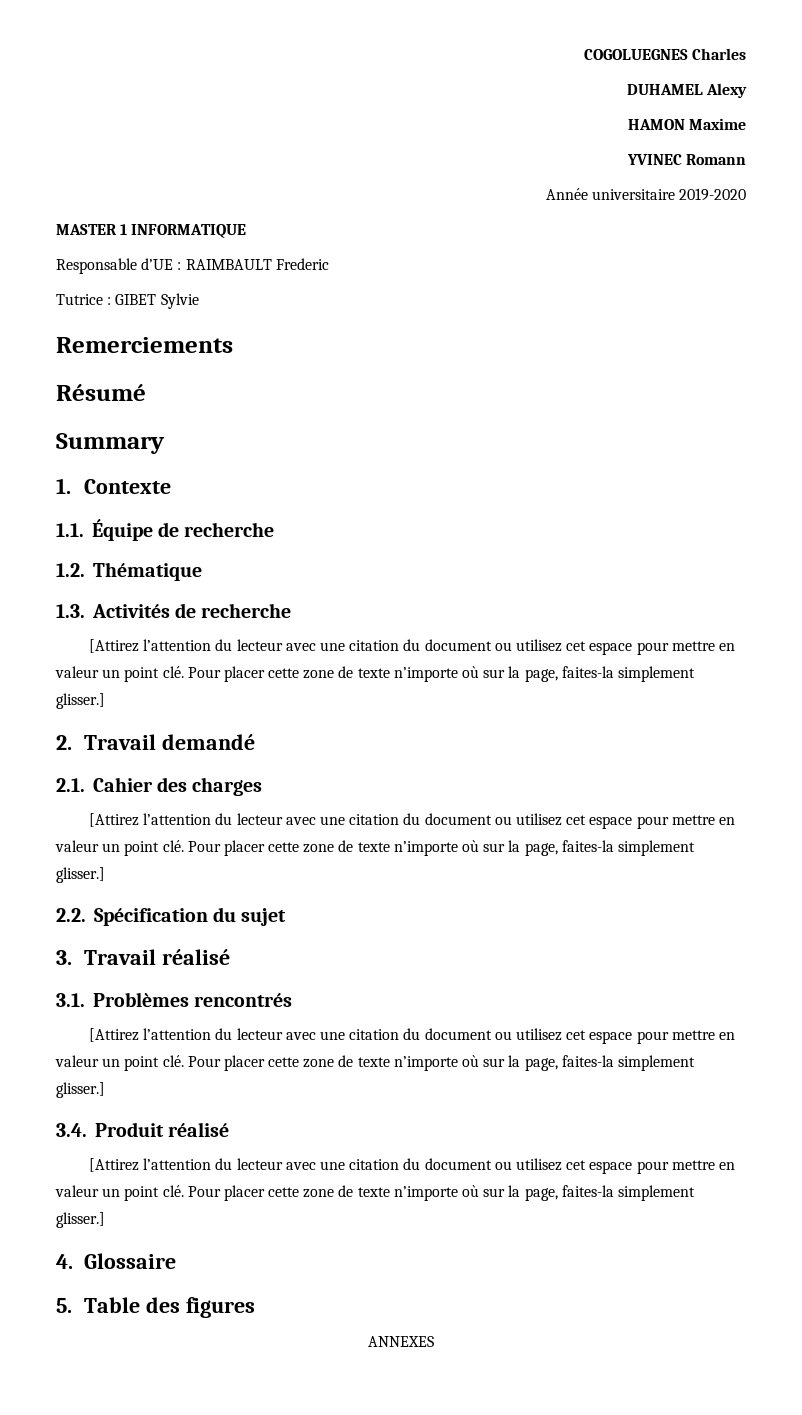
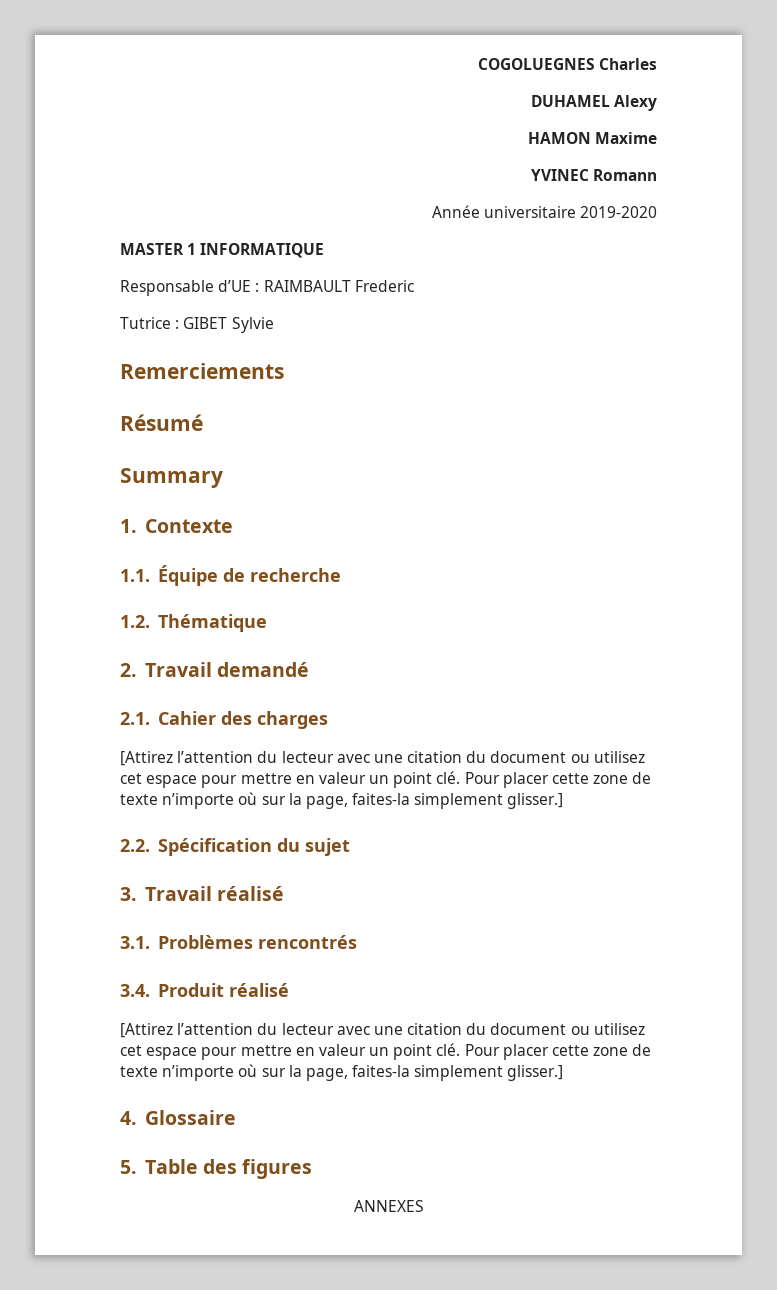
- 1.3. Activités de recherche
- [Attirez l’attention du lecteur avec une citation du document ou utilisez cet espace pour mettre en valeur un point clé. Pour placer cette zone de texte n’importe où sur la page, faites-la simplement glisser.]
  3.1. Problèmes rencontrés
- [Attirez l’attention du lecteur avec une citation du document ou utilisez cet espace pour mettre en valeur un point clé. Pour placer cette zone de texte n’importe où sur la page, faites-la simplement glisser.]

